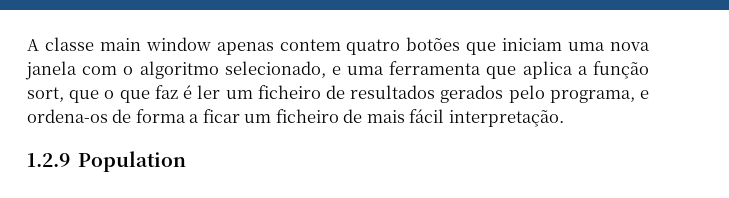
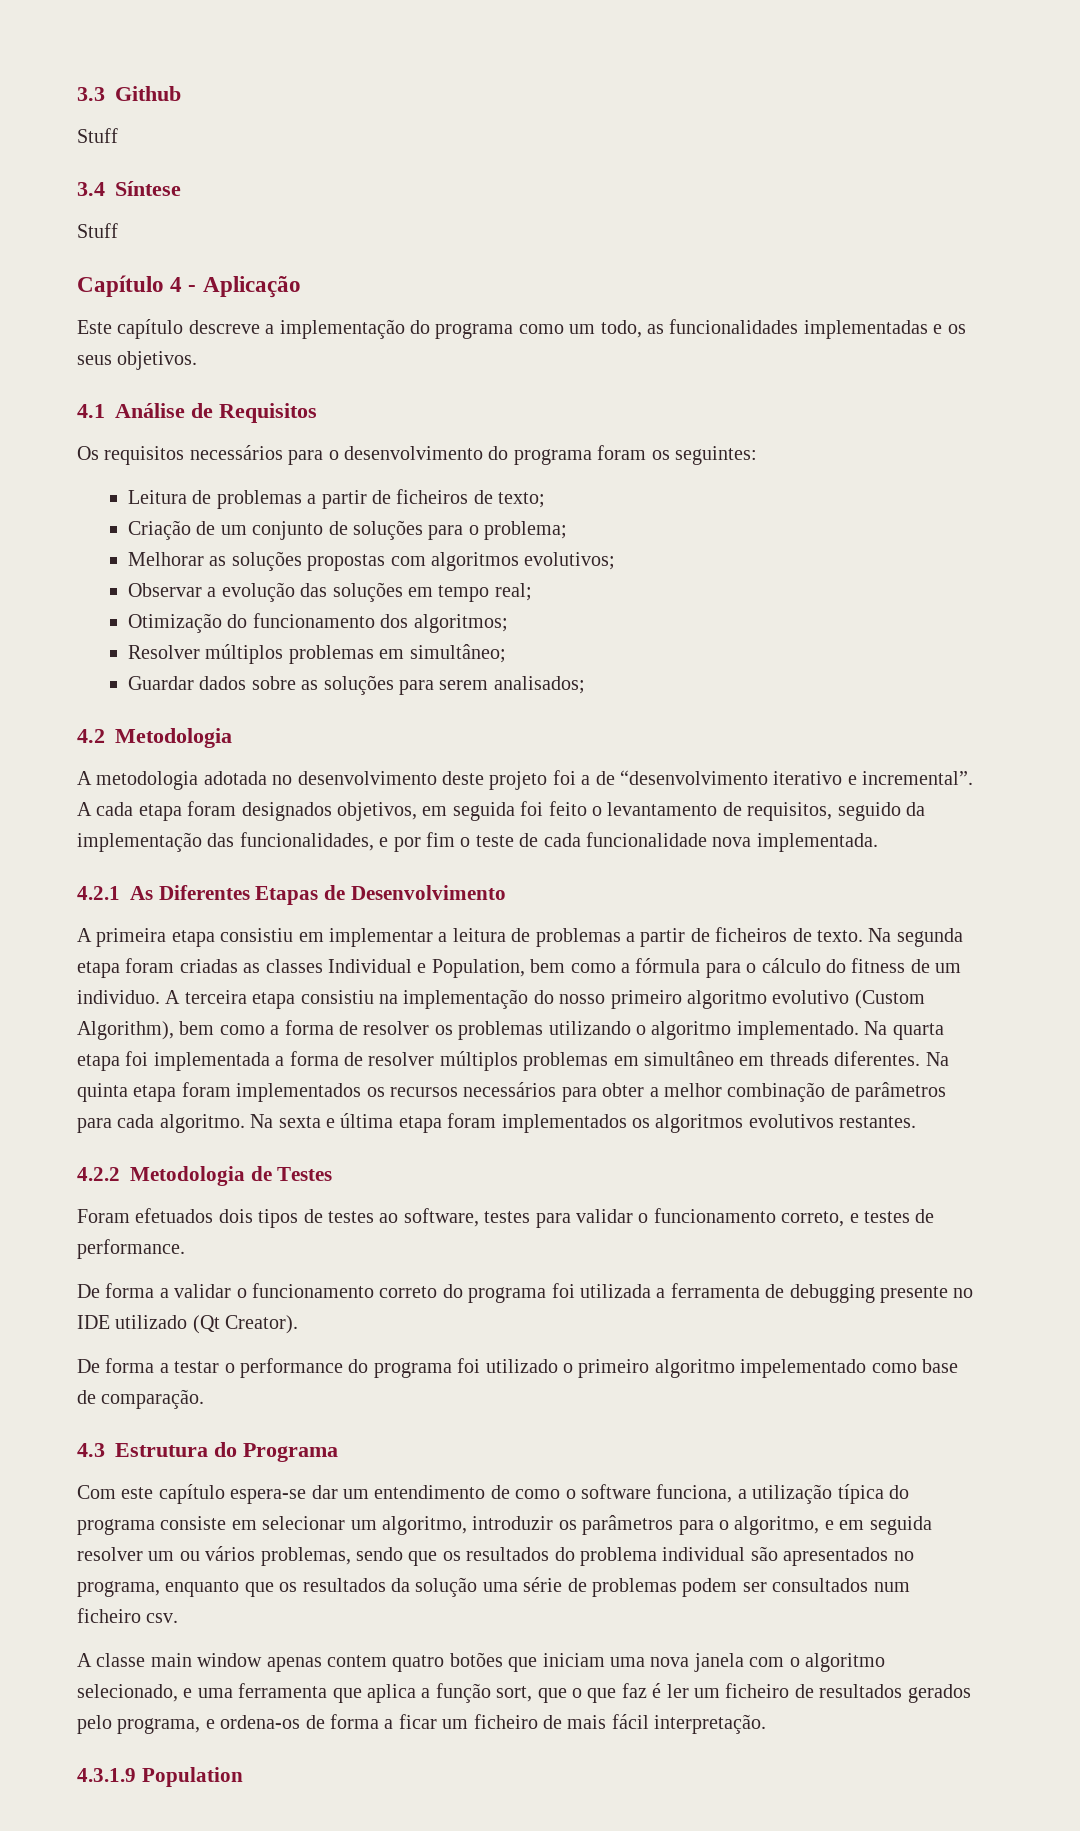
+ 3.3 Github
+ Stuff
+ 3.4 Síntese
+ Stuff
+ Capítulo 4 - Aplicação
+ Este capítulo descreve a implementação do programa como um todo, as funcionalidades implementadas e os seus objetivos.
+ 4.1 Análise de Requisitos
+ Os requisitos necessários para o desenvolvimento do programa foram os seguintes:
+ Leitura de problemas a partir de ficheiros de texto;
+ Criação de um conjunto de soluções para o problema;
+ Melhorar as soluções propostas com algoritmos evolutivos;
+ Observar a evolução das soluções em tempo real;
+ Otimização do funcionamento dos algoritmos;
+ Resolver múltiplos problemas em simultâneo;
+ Guardar dados sobre as soluções para serem analisados;
+ 4.2 Metodologia
+ A metodologia adotada no desenvolvimento deste projeto foi a de “desenvolvimento iterativo e incremental”. A cada etapa foram designados objetivos, em seguida foi feito o levantamento de requisitos, seguido da implementação das funcionalidades, e por fim o teste de cada funcionalidade nova implementada.
+ 4.2.1 As Diferentes Etapas de Desenvolvimento
+ A primeira etapa consistiu em implementar a leitura de problemas a partir de ficheiros de texto. Na segunda etapa foram criadas as classes Individual e Population, bem como a fórmula para o cálculo do fitness de um individuo. A terceira etapa consistiu na implementação do nosso primeiro algoritmo evolutivo (Custom Algorithm), bem como a forma de resolver os problemas utilizando o algoritmo implementado. Na quarta etapa foi implementada a forma de resolver múltiplos problemas em simultâneo em threads diferentes. Na quinta etapa foram implementados os recursos necessários para obter a melhor combinação de parâmetros para cada algoritmo. Na sexta e última etapa foram implementados os algoritmos evolutivos restantes.
+ 4.2.2 Metodologia de Testes
+ Foram efetuados dois tipos de testes ao software, testes para validar o funcionamento correto, e testes de performance.
+ De forma a validar o funcionamento correto do programa foi utilizada a ferramenta de debugging presente no IDE utilizado (Qt Creator).
+ De forma a testar o performance do programa foi utilizado o primeiro algoritmo impelementado como base de comparação.
+ 4.3 Estrutura do Programa
+ Com este capítulo espera-se dar um entendimento de como o software funciona, a utilização típica do programa consiste em selecionar um algoritmo, introduzir os parâmetros para o algoritmo, e em seguida resolver um ou vários problemas, sendo que os resultados do problema individual são apresentados no programa, enquanto que os resultados da solução uma série de problemas podem ser consultados num ficheiro csv.
- 1.2.9 Population
+ 4.3.1.9 Population

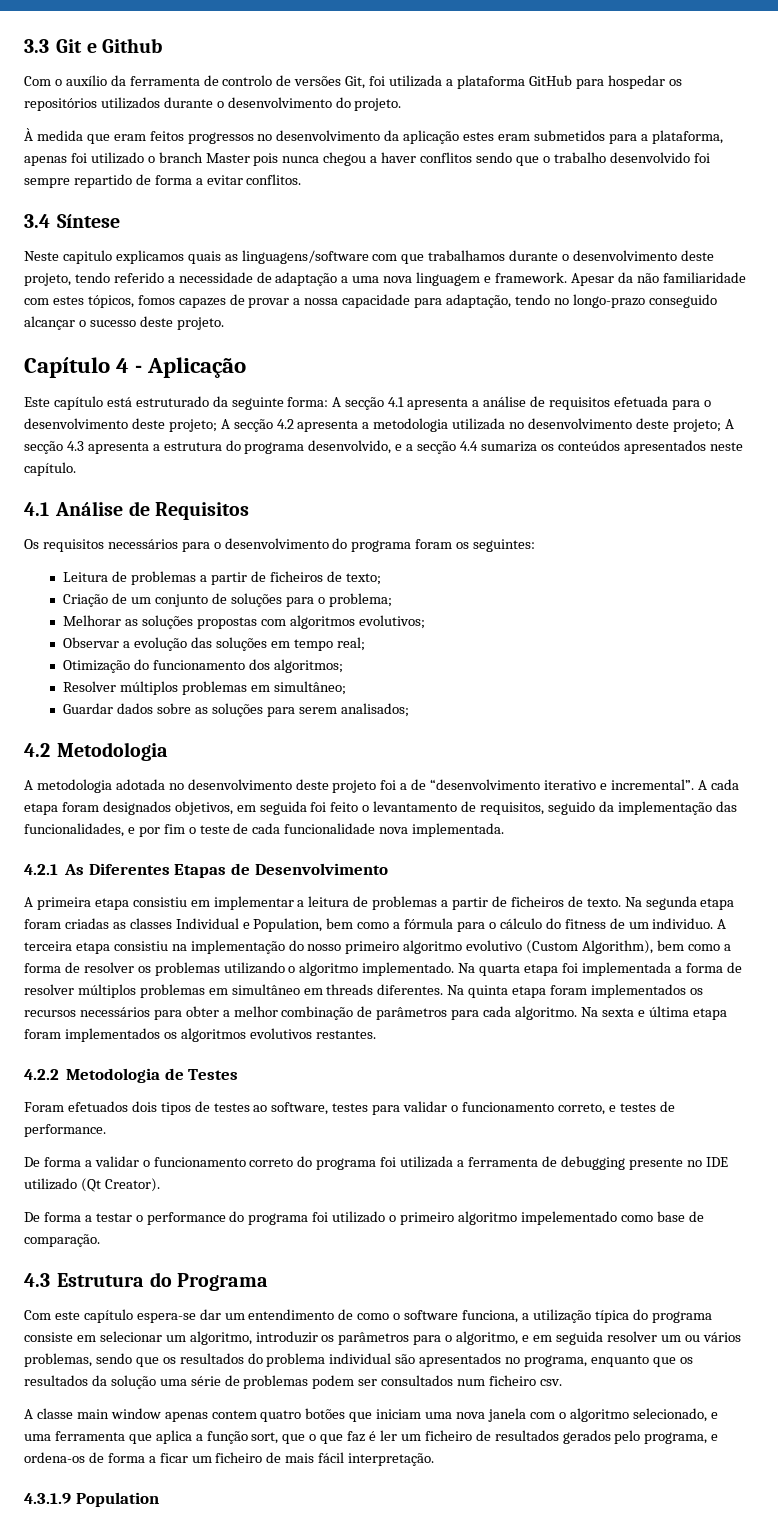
- 3.3 Github
- Stuff
+ 3.3 Git e Github
+ Com o auxílio da ferramenta de controlo de versões Git, foi utilizada a plataforma GitHub para hospedar os repositórios utilizados durante o desenvolvimento do projeto.
+ À medida que eram feitos progressos no desenvolvimento da aplicação estes eram submetidos para a plataforma, apenas foi utilizado o branch Master pois nunca chegou a haver conflitos sendo que o trabalho desenvolvido foi sempre repartido de forma a evitar conflitos.
  3.4 Síntese
- Stuff
+ Neste capitulo explicamos quais as linguagens/software com que trabalhamos durante o desenvolvimento deste projeto, tendo referido a necessidade de adaptação a uma nova linguagem e framework. Apesar da não familiaridade com estes tópicos, fomos capazes de provar a nossa capacidade para adaptação, tendo no longo-prazo conseguido alcançar o sucesso deste projeto.
- Este capítulo descreve a implementação do programa como um todo, as funcionalidades implementadas e os seus objetivos.
+ Este capítulo está estruturado da seguinte forma: A secção 4.1 apresenta a análise de requisitos efetuada para o desenvolvimento deste projeto; A secção 4.2 apresenta a metodologia utilizada no desenvolvimento deste projeto; A secção 4.3 apresenta a estrutura do programa desenvolvido, e a secção 4.4 sumariza os conteúdos apresentados neste capítulo.

